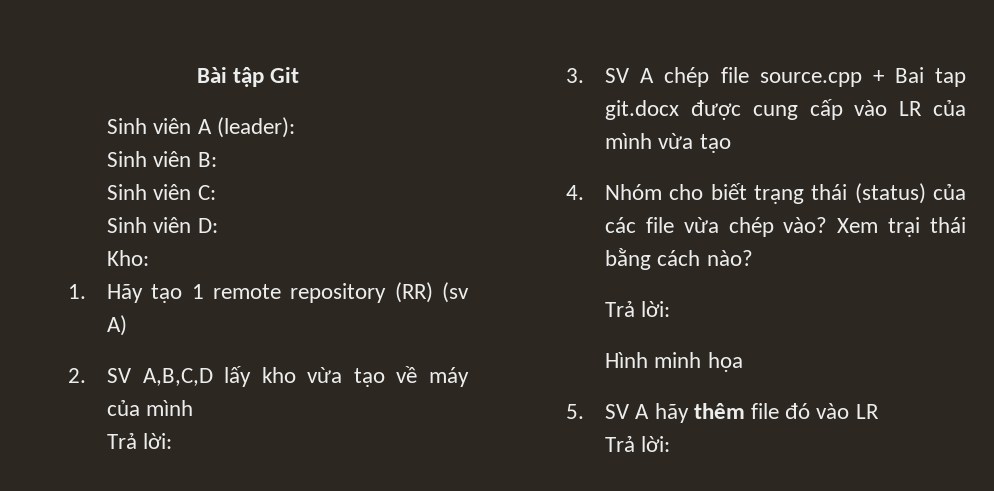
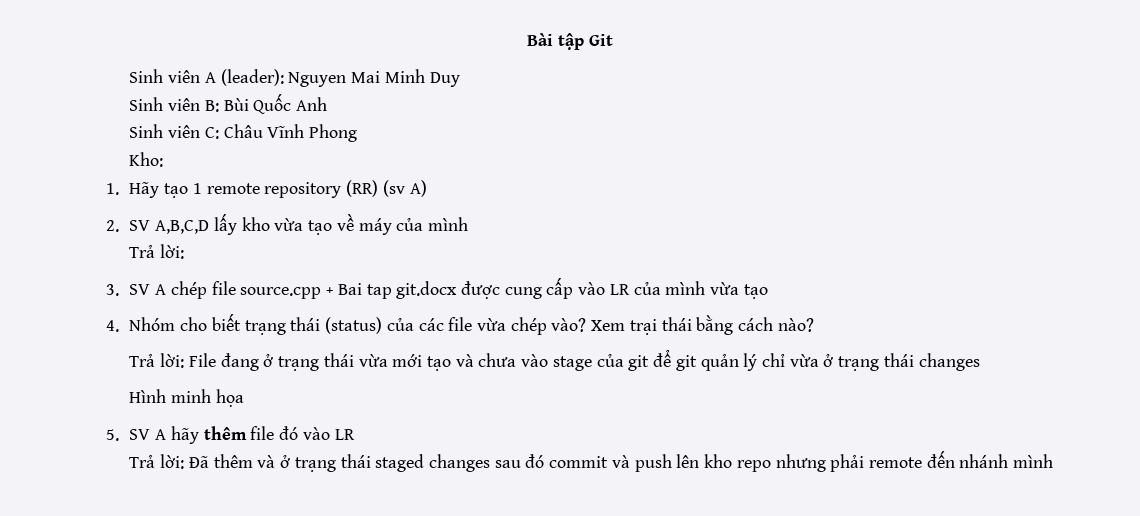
- Sinh viên A (leader):
+ Sinh viên A (leader): Nguyen Mai Minh Duy
- Sinh viên B:
+ Sinh viên B: Bùi Quốc Anh
- Sinh viên C:
- Sinh viên D:
+ Sinh viên C: Châu Vĩnh Phong
  Xem trại thái bằng cách nào?
- Trả lời:
+ Trả lời: File đang ở trạng thái vừa mới tạo và chưa vào stage của git để git quản lý chỉ vừa ở trạng thái changes
  5. SV A hãy thêm file đó vào LR
- Trả lời:
+ Trả lời: Đã thêm và ở trạng thái staged changes sau đó commit và push lên kho repo nhưng phải remote đến nhánh mình

